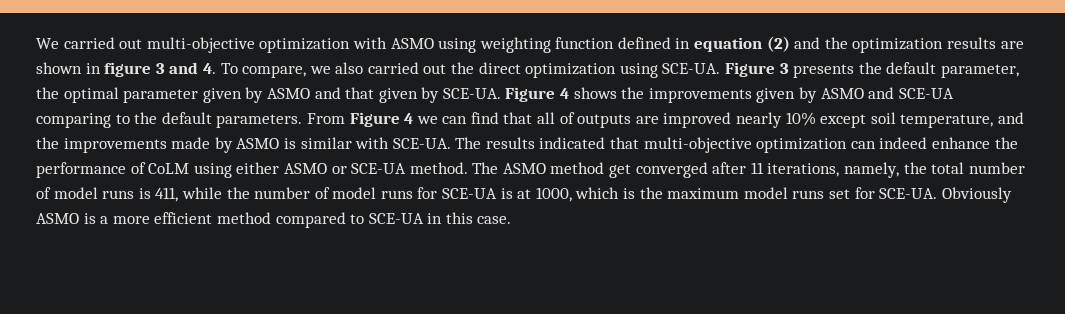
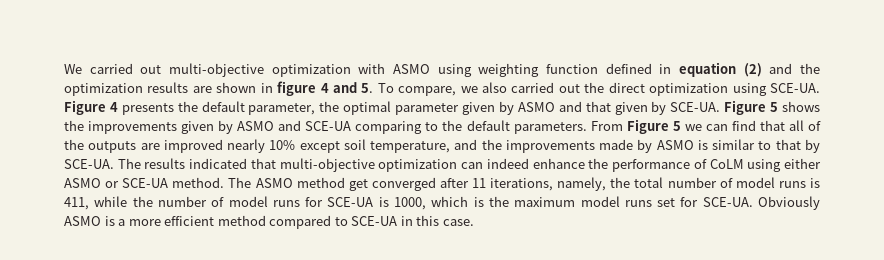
- We carried out multi-objective optimization with ASMO using weighting function defined in equation (2) and the optimization results are shown in figure 3 and 4. To compare, we also carried out the direct optimization using SCE-UA.
+ We carried out multi-objective optimization with ASMO using weighting function defined in equation (2) and the optimization results are shown in figure 4 and 5. To compare, we also carried out the direct optimization using SCE-UA.
- Figure 3 presents the default parameter, the optimal parameter given by ASMO and that given by SCE-UA.
+ Figure 4 presents the default parameter, the optimal parameter given by ASMO and that given by SCE-UA.
- Figure 4 shows the improvements given by ASMO and SCE-UA comparing to the default parameters.
+ Figure 5 shows the improvements given by ASMO and SCE-UA comparing to the default parameters.
- From Figure 4 we can find that all of outputs are improved nearly 10% except soil temperature, and the improvements made by ASMO is similar with SCE-UA.
+ From Figure 5 we can find that all of the outputs are improved nearly 10% except soil temperature, and the improvements made by ASMO is similar to that by SCE-UA.
- The ASMO method get converged after 11 iterations, namely, the total number of model runs is 411, while the number of model runs for SCE-UA is at 1000, which is the maximum model runs set for SCE-UA.
+ The ASMO method get converged after 11 iterations, namely, the total number of model runs is 411, while the number of model runs for SCE-UA is 1000, which is the maximum model runs set for SCE-UA.

